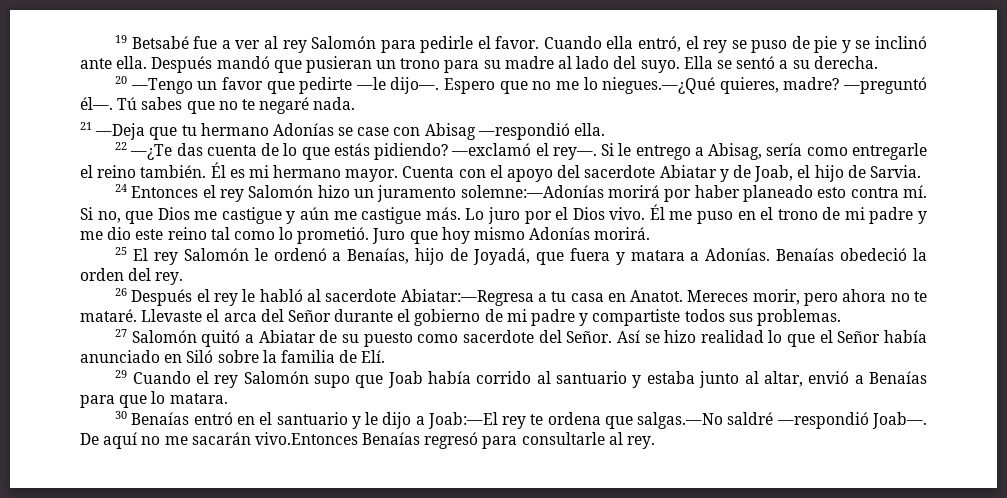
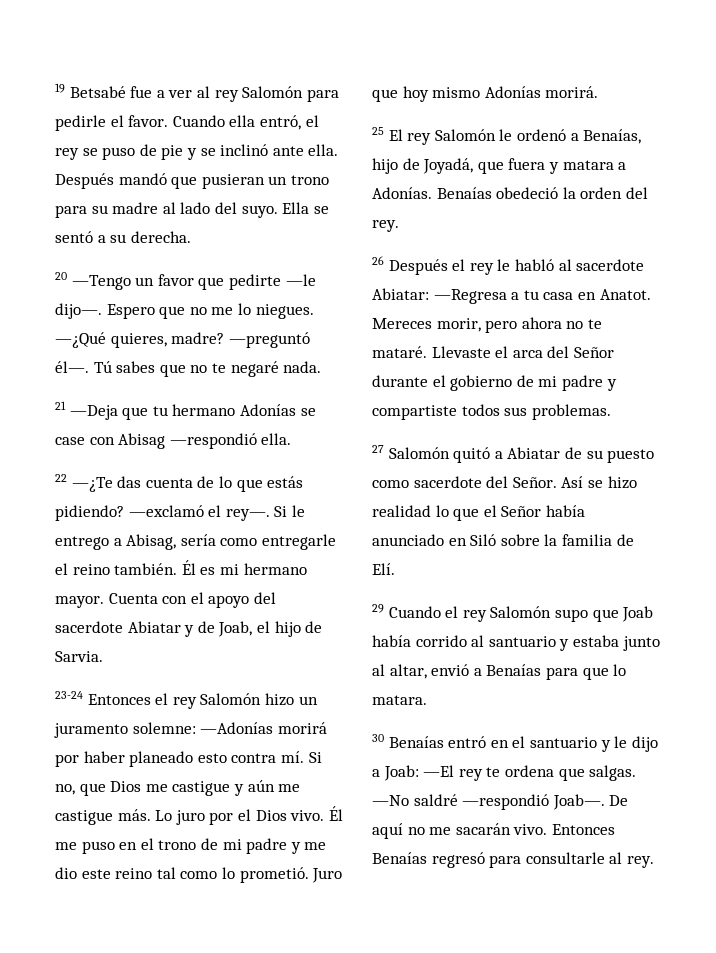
- Espero que no me lo niegues.—¿Qué quieres, madre?
+ Espero que no me lo niegues. —¿Qué quieres, madre?
- 24 Entonces el rey Salomón hizo un juramento solemne:—Adonías morirá por haber planeado esto contra mí.
+ 23-24 Entonces el rey Salomón hizo un juramento solemne: —Adonías morirá por haber planeado esto contra mí.
- 26 Después el rey le habló al sacerdote Abiatar:—Regresa a tu casa en Anatot.
+ 26 Después el rey le habló al sacerdote Abiatar: —Regresa a tu casa en Anatot.
- 30 Benaías entró en el santuario y le dijo a Joab:—El rey te ordena que salgas.—No saldré —respondió Joab—.
+ 30 Benaías entró en el santuario y le dijo a Joab: —El rey te ordena que salgas. —No saldré —respondió Joab—.
- De aquí no me sacarán vivo.Entonces Benaías regresó para consultarle al rey.
+ De aquí no me sacarán vivo. Entonces Benaías regresó para consultarle al rey.

